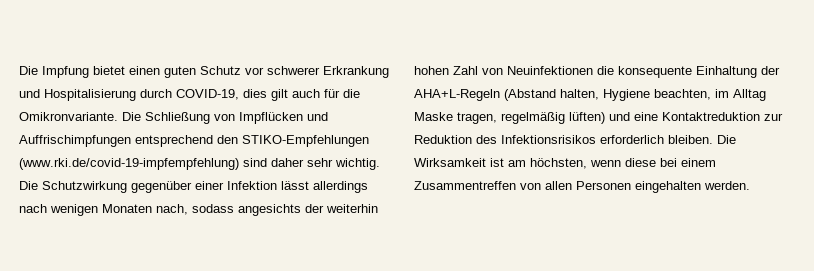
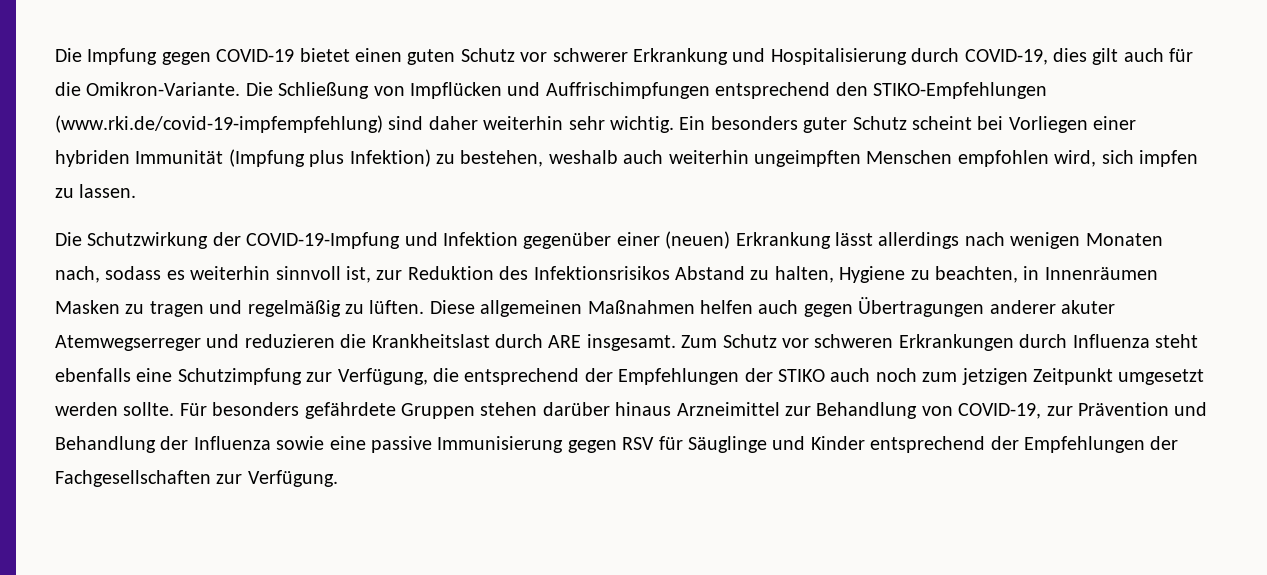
- Die Impfung bietet einen guten Schutz vor schwerer Erkrankung und Hospitalisierung durch COVID-19, dies gilt auch für die Omikronvariante.
+ Die Impfung gegen COVID-19 bietet einen guten Schutz vor schwerer Erkrankung und Hospitalisierung durch COVID-19, dies gilt auch für die Omikron-Variante.
- Die Schließung von Impflücken und Auffrischimpfungen entsprechend den STIKO-Empfehlungen (www.rki.de/covid-19-impfempfehlung) sind daher sehr wichtig.
+ Die Schließung von Impflücken und Auffrischimpfungen entsprechend den STIKO-Empfehlungen (www.rki.de/covid-19-impfempfehlung) sind daher weiterhin sehr wichtig.
- Die Schutzwirkung gegenüber einer Infektion lässt allerdings nach wenigen Monaten nach, sodass angesichts der weiterhin hohen Zahl von Neuinfektionen die konsequente Einhaltung der AHA+L-Regeln (Abstand halten, Hygiene beachten, im Alltag Maske tragen, regelmäßig lüften) und eine Kontaktreduktion zur Reduktion des Infektionsrisikos erforderlich bleiben. Die Wirksamkeit ist am höchsten, wenn diese bei einem Zusammentreffen von allen Personen eingehalten werden.
+ Ein besonders guter Schutz scheint bei Vorliegen einer hybriden Immunität (Impfung plus Infektion) zu bestehen, weshalb auch weiterhin ungeimpften Menschen empfohlen wird, sich impfen zu lassen.
+ Die Schutzwirkung der COVID-19-Impfung und Infektion gegenüber einer (neuen) Erkrankung lässt allerdings nach wenigen Monaten nach, sodass es weiterhin sinnvoll ist, zur Reduktion des Infektionsrisikos Abstand zu halten, Hygiene zu beachten, in Innenräumen Masken zu tragen und regelmäßig zu lüften. Diese allgemeinen Maßnahmen helfen auch gegen Übertragungen anderer akuter Atemwegserreger und reduzieren die Krankheitslast durch ARE insgesamt. Zum Schutz vor schweren Erkrankungen durch Influenza steht ebenfalls eine Schutzimpfung zur Verfügung, die entsprechend der Empfehlungen der STIKO auch noch zum jetzigen Zeitpunkt umgesetzt werden sollte. Für besonders gefährdete Gruppen stehen darüber hinaus Arzneimittel zur Behandlung von COVID-19, zur Prävention und Behandlung der Influenza sowie eine passive Immunisierung gegen RSV für Säuglinge und Kinder entsprechend der Empfehlungen der Fachgesellschaften zur Verfügung.

